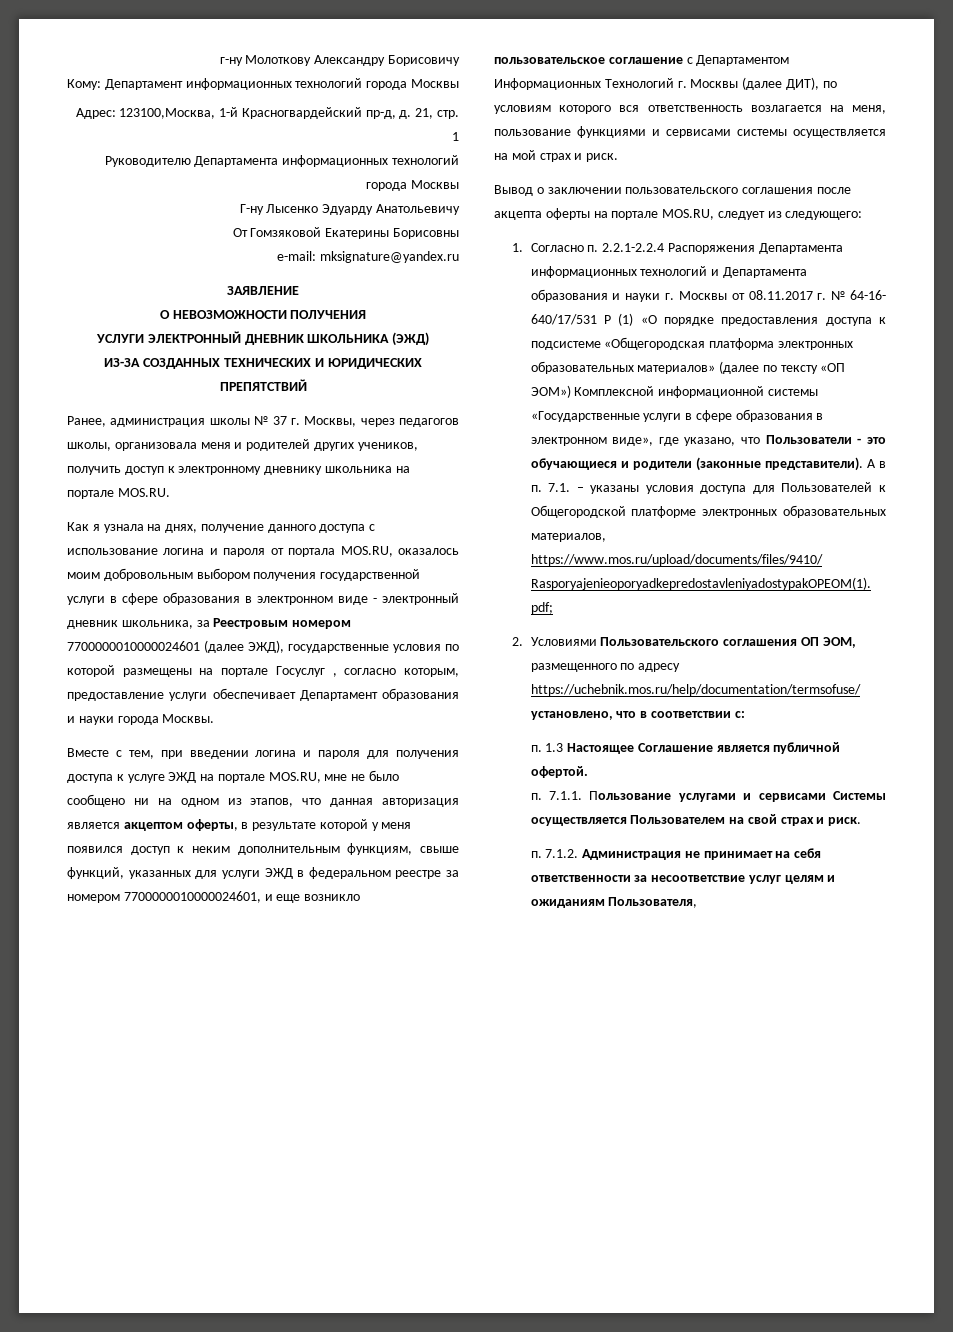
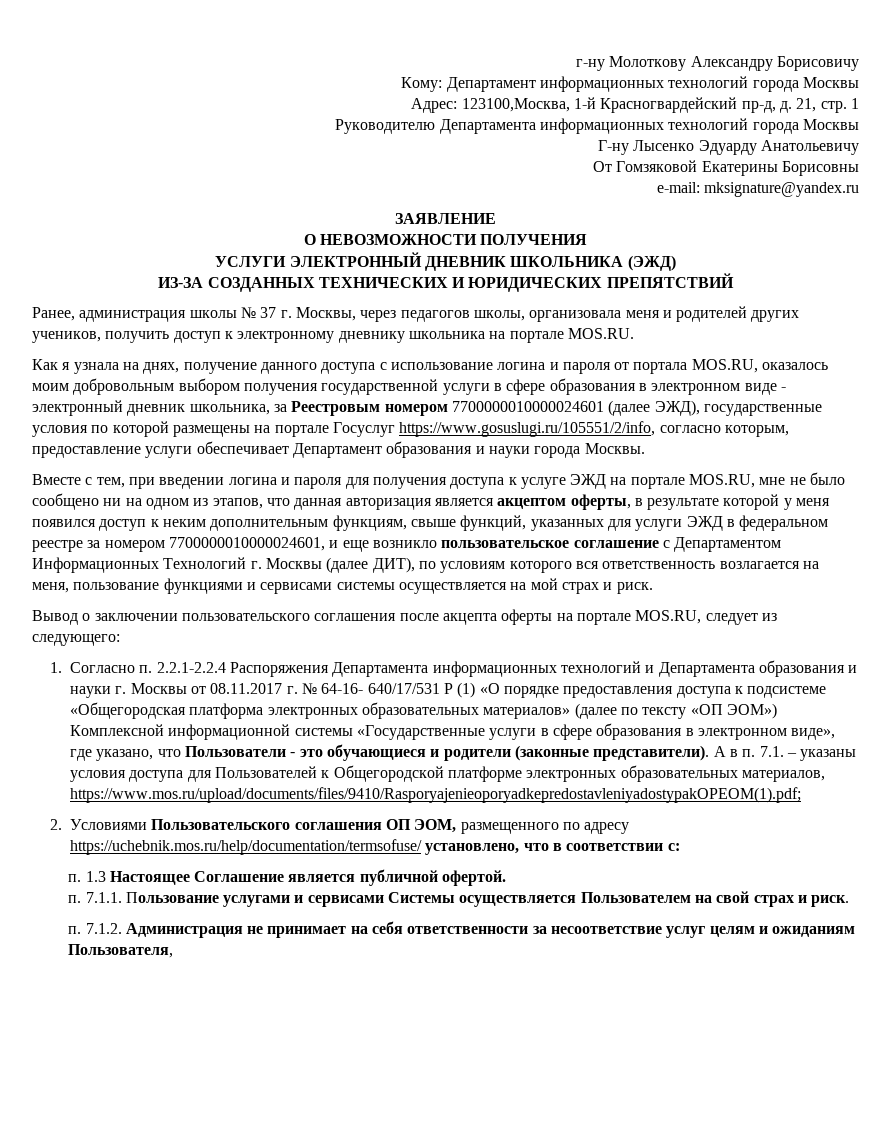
- Как я узнала на днях, получение данного доступа с использование логина и пароля от портала MOS.RU, оказалось моим добровольным выбором получения государственной услуги в сфере образования в электронном виде - электронный дневник школьника, за Реестровым номером 7700000010000024601 (далее ЭЖД), государственные условия по которой размещены на портале Госуслуг , согласно которым, предоставление услуги обеспечивает Департамент образования и науки города Москвы.
+ Как я узнала на днях, получение данного доступа с использование логина и пароля от портала MOS.RU, оказалось моим добровольным выбором получения государственной услуги в сфере образования в электронном виде - электронный дневник школьника, за Реестровым номером 7700000010000024601 (далее ЭЖД), государственные условия по которой размещены на портале Госуслуг https://www.gosuslugi.ru/105551/2/info, согласно которым, предоставление услуги обеспечивает Департамент образования и науки города Москвы.

